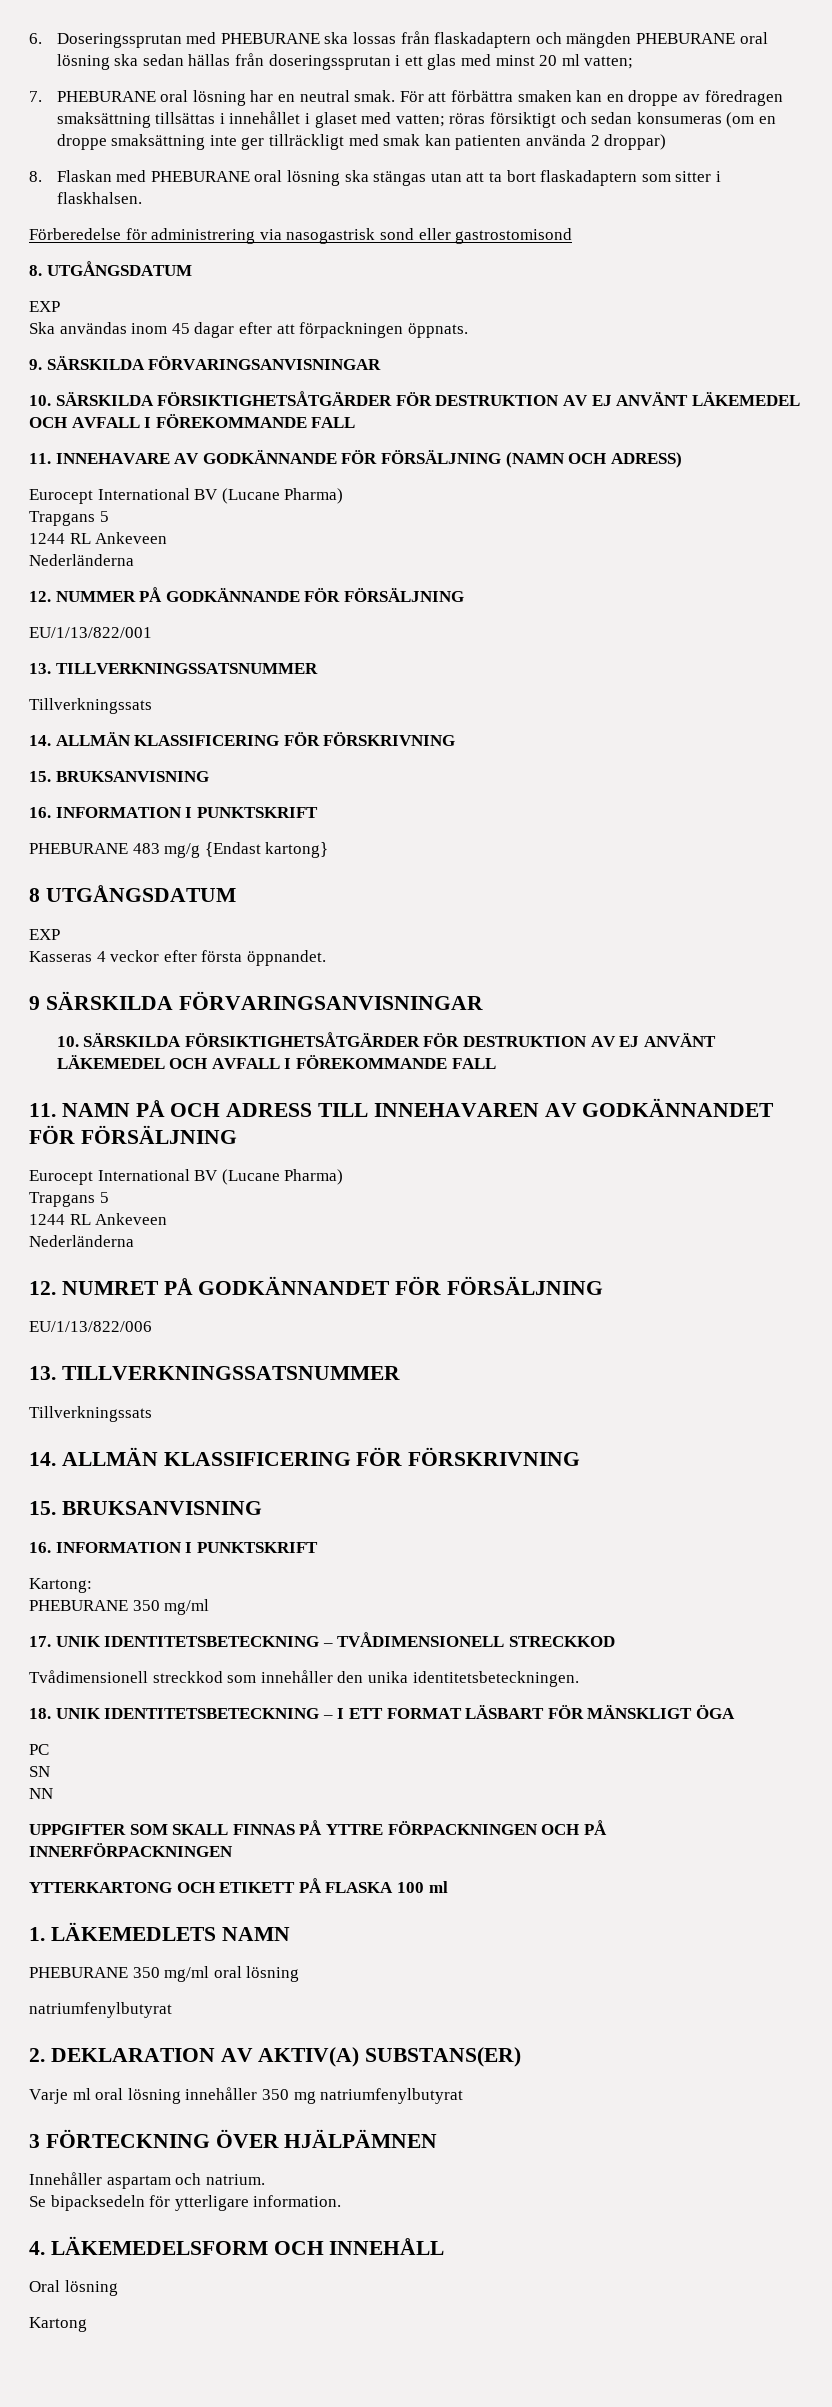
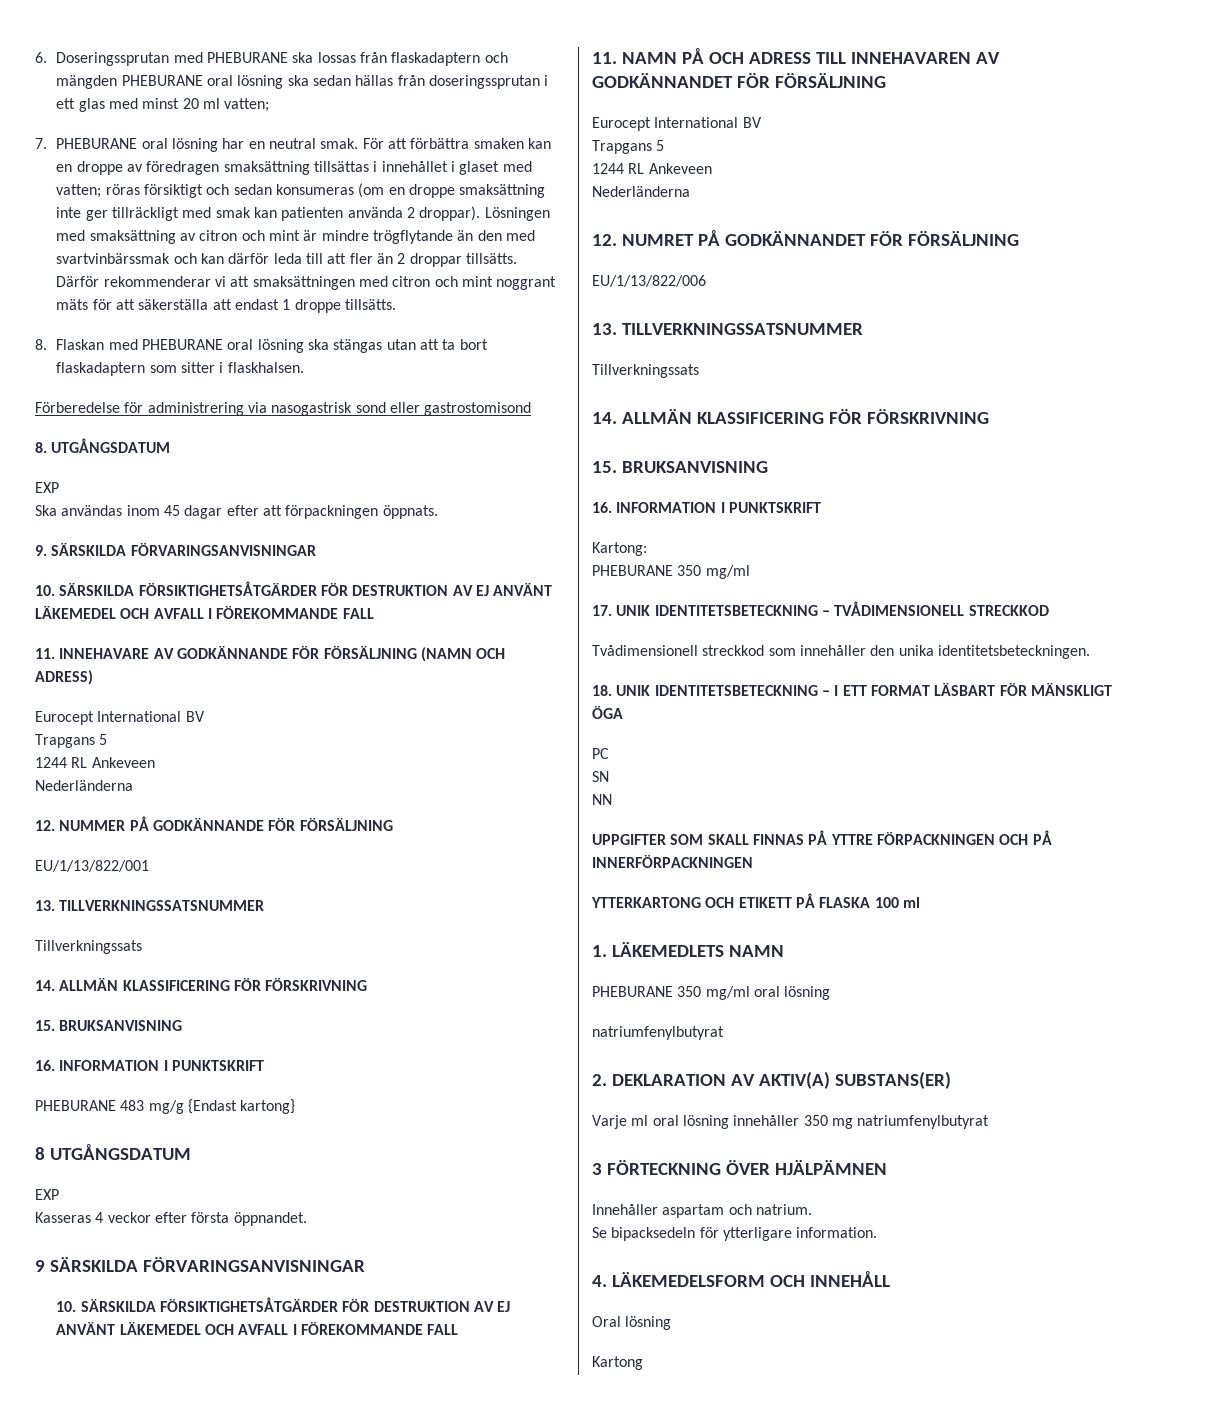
- För att förbättra smaken kan en droppe av föredragen smaksättning tillsättas i innehållet i glaset med vatten; röras försiktigt och sedan konsumeras (om en droppe smaksättning inte ger tillräckligt med smak kan patienten använda 2 droppar)
+ För att förbättra smaken kan en droppe av föredragen smaksättning tillsättas i innehållet i glaset med vatten; röras försiktigt och sedan konsumeras (om en droppe smaksättning inte ger tillräckligt med smak kan patienten använda 2 droppar). Lösningen med smaksättning av citron och mint är mindre trögflytande än den med svartvinbärssmak och kan därför leda till att fler än 2 droppar tillsätts. Därför rekommenderar vi att smaksättningen med citron och mint noggrant mäts för att säkerställa att endast 1 droppe tillsätts.
  11. INNEHAVARE AV GODKÄNNANDE FÖR FÖRSÄLJNING (NAMN OCH ADRESS)
- Eurocept International BV (Lucane Pharma)
+ Eurocept International BV
  11. NAMN PÅ OCH ADRESS TILL INNEHAVAREN AV GODKÄNNANDET FÖR FÖRSÄLJNING
- Eurocept International BV (Lucane Pharma)
+ Eurocept International BV

